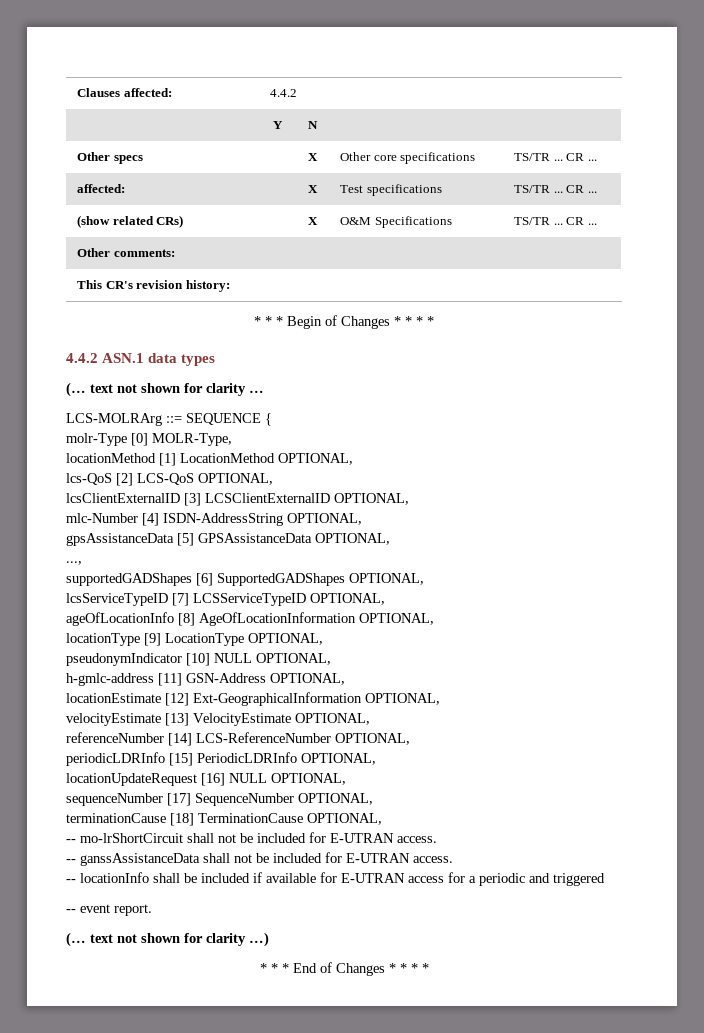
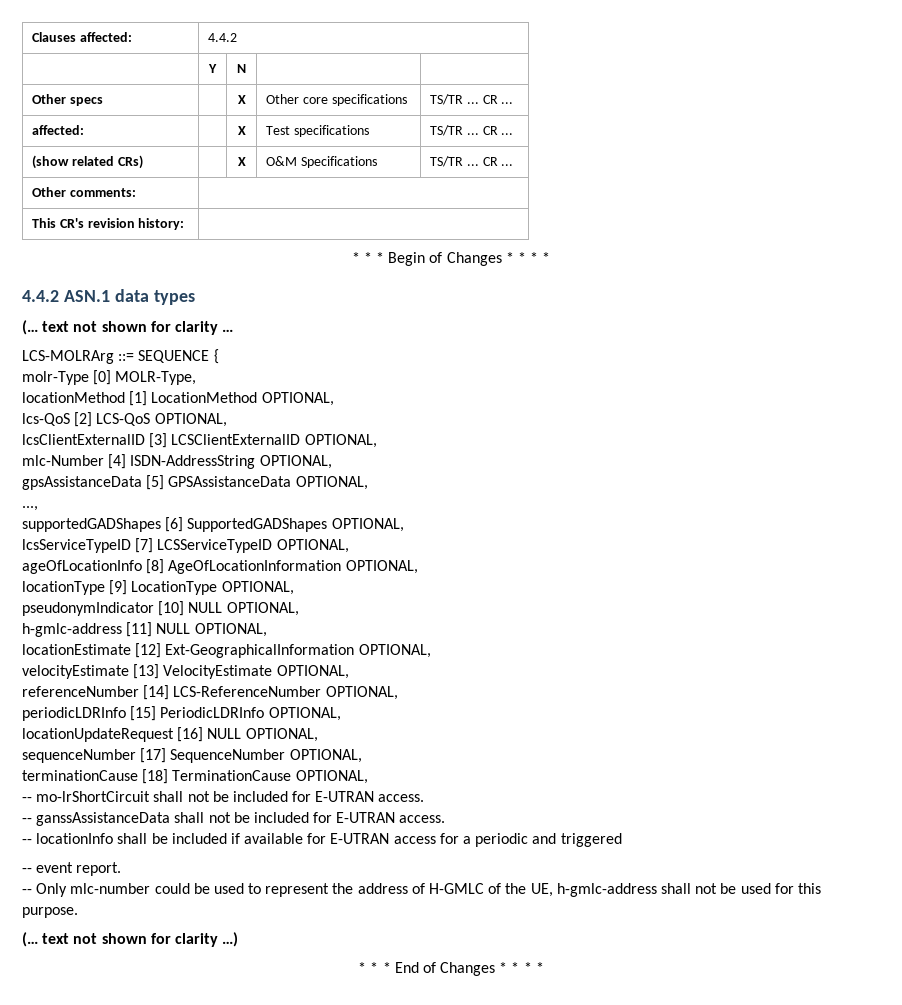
- h-gmlc-address [11] GSN-Address OPTIONAL,
+ h-gmlc-address [11] NULL OPTIONAL,
+ -- Only mlc-number could be used to represent the address of H-GMLC of the UE, h-gmlc-address shall not be used for this purpose.

